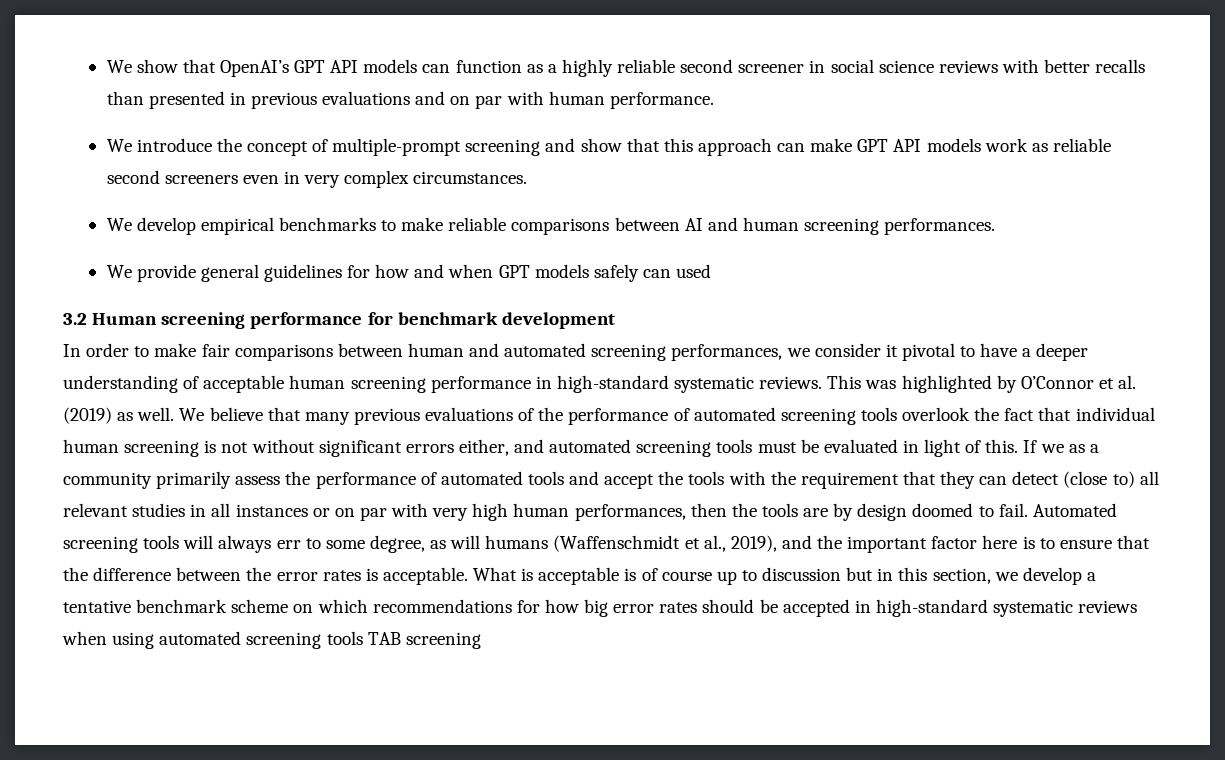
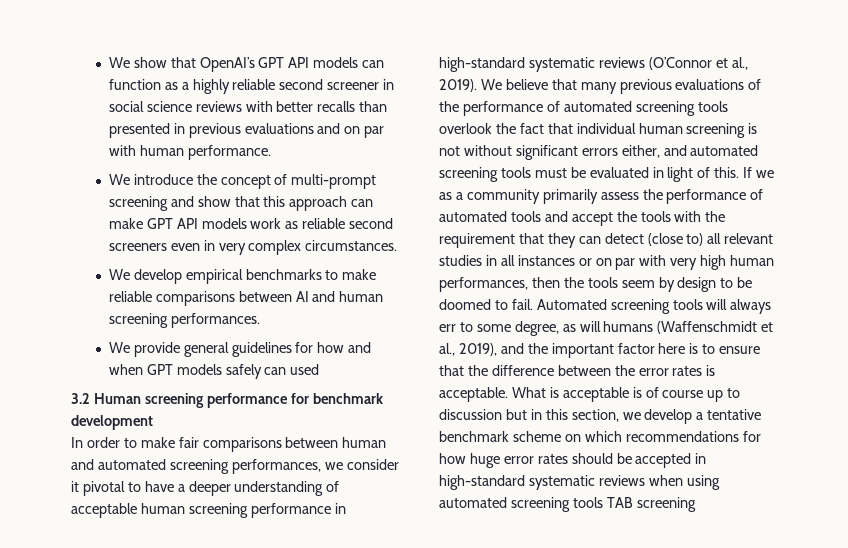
- We introduce the concept of multiple-prompt screening and show that this approach can make GPT API models work as reliable second screeners even in very complex circumstances.
+ We introduce the concept of multi-prompt screening and show that this approach can make GPT API models work as reliable second screeners even in very complex circumstances.
- In order to make fair comparisons between human and automated screening performances, we consider it pivotal to have a deeper understanding of acceptable human screening performance in high-standard systematic reviews. This was highlighted by O’Connor et al. (2019) as well.
+ In order to make fair comparisons between human and automated screening performances, we consider it pivotal to have a deeper understanding of acceptable human screening performance in high-standard systematic reviews (O’Connor et al., 2019).
- If we as a community primarily assess the performance of automated tools and accept the tools with the requirement that they can detect (close to) all relevant studies in all instances or on par with very high human performances, then the tools are by design doomed to fail.
+ If we as a community primarily assess the performance of automated tools and accept the tools with the requirement that they can detect (close to) all relevant studies in all instances or on par with very high human performances, then the tools seem by design to be doomed to fail.
- What is acceptable is of course up to discussion but in this section, we develop a tentative benchmark scheme on which recommendations for how big error rates should be accepted in high-standard systematic reviews when using automated screening tools TAB screening
+ What is acceptable is of course up to discussion but in this section, we develop a tentative benchmark scheme on which recommendations for how huge error rates should be accepted in high-standard systematic reviews when using automated screening tools TAB screening

